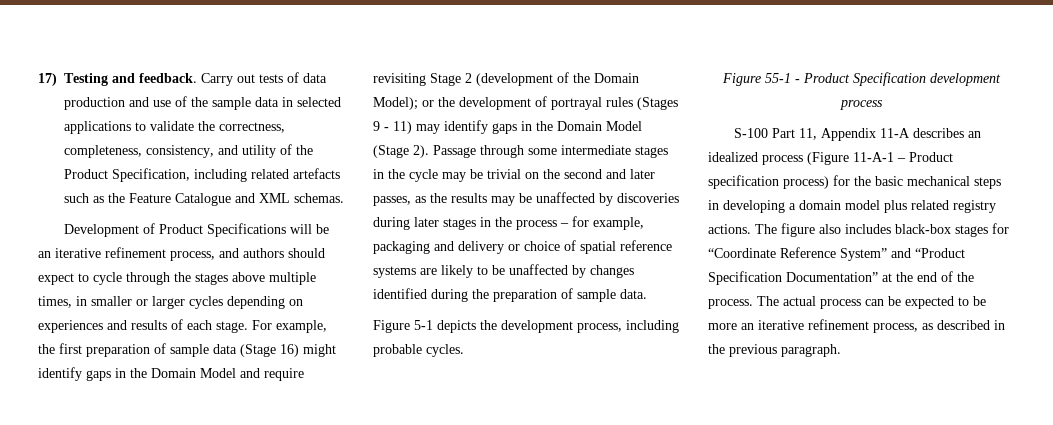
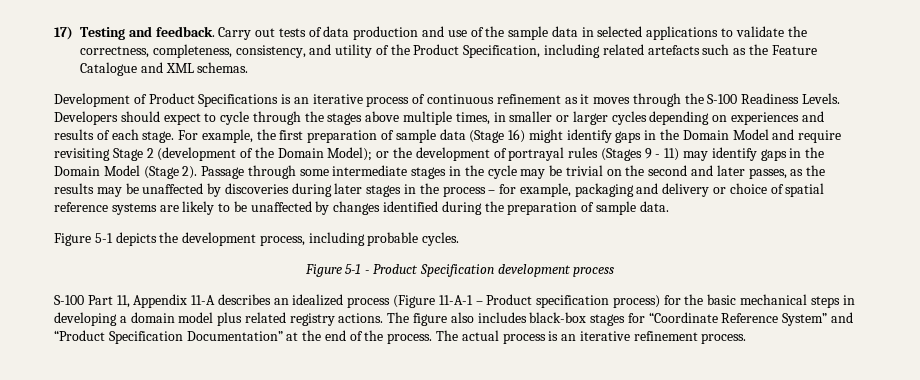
- Development of Product Specifications will be an iterative refinement process, and authors should expect to cycle through the stages above multiple times, in smaller or larger cycles depending on experiences and results of each stage.
+ Development of Product Specifications is an iterative process of continuous refinement as it moves through the S-100 Readiness Levels. Developers should expect to cycle through the stages above multiple times, in smaller or larger cycles depending on experiences and results of each stage.
- Figure 55-1 - Product Specification development process
+ Figure 5-1 - Product Specification development process
- The actual process can be expected to be more an iterative refinement process, as described in the previous paragraph.
+ The actual process is an iterative refinement process.

